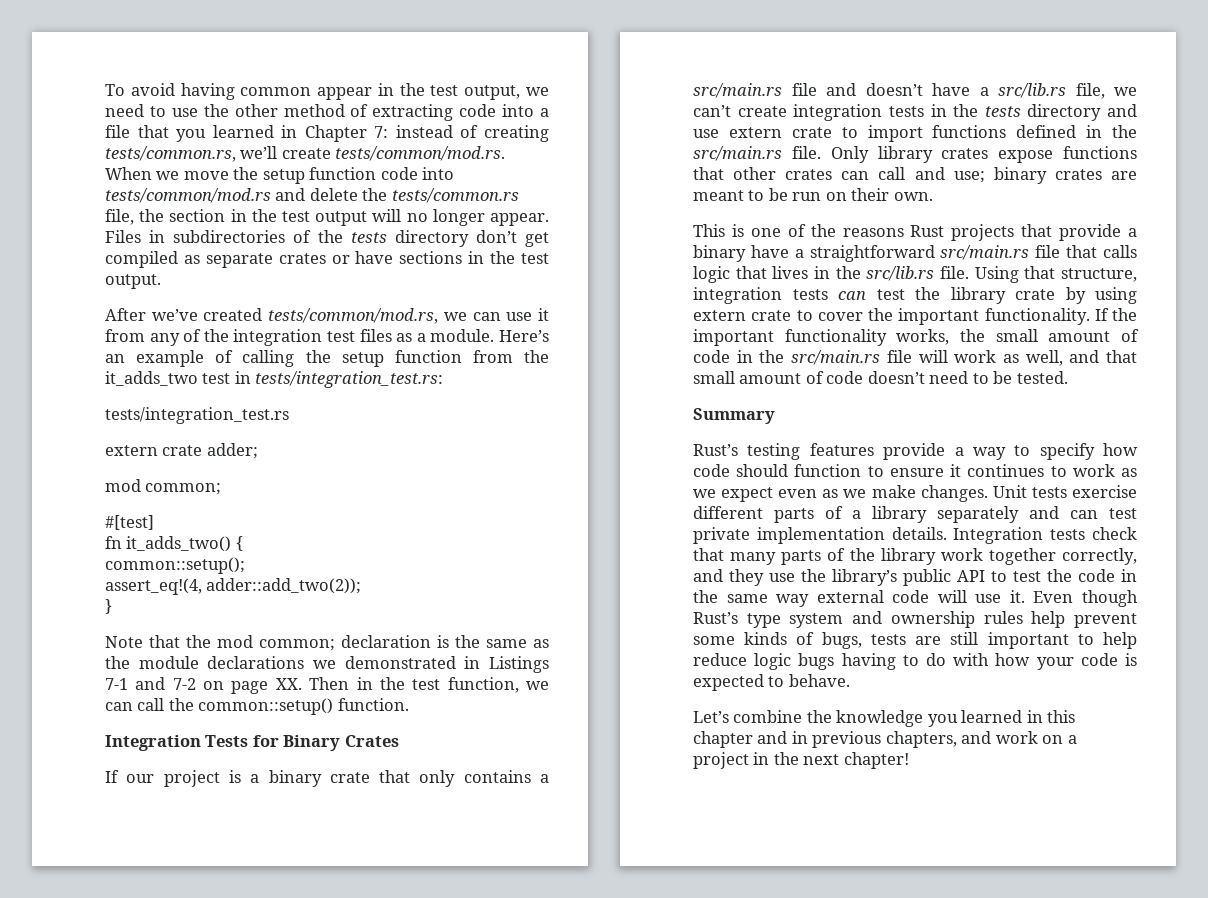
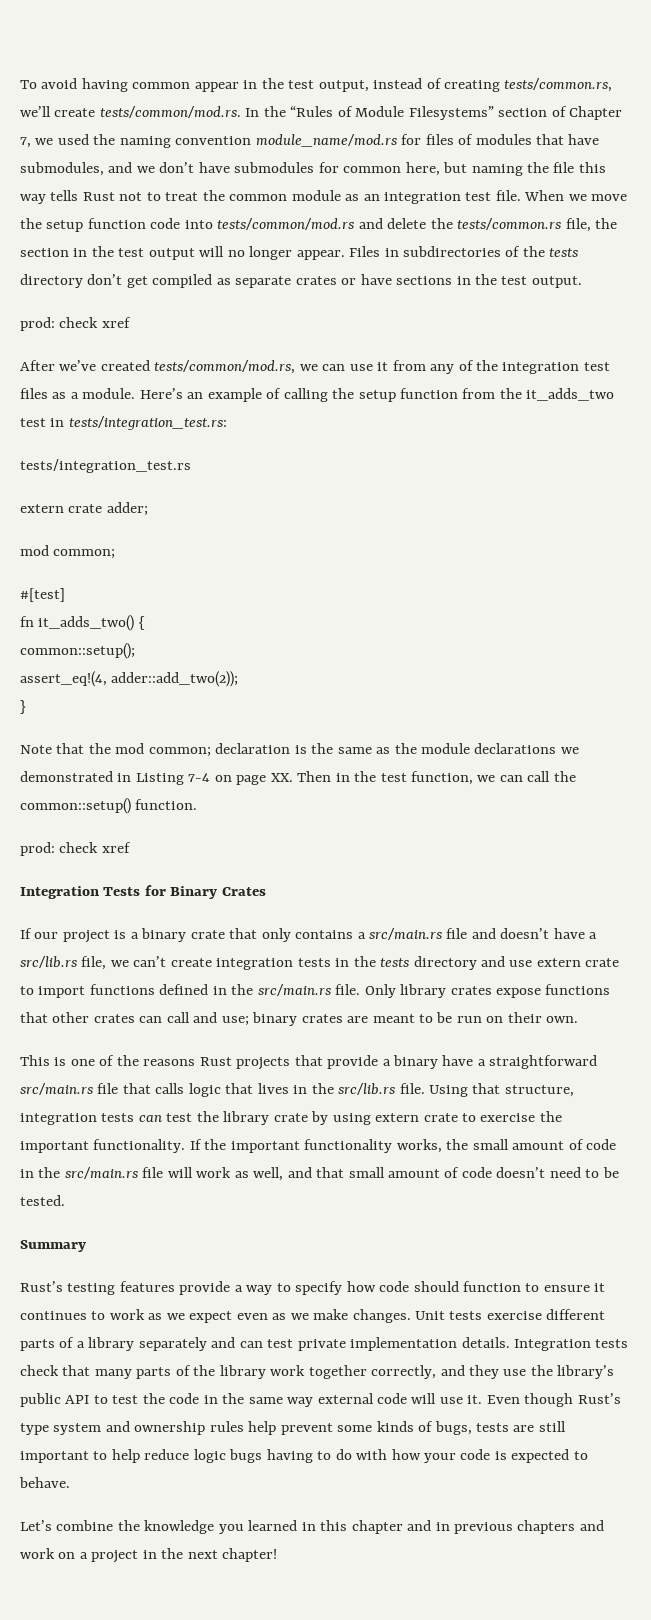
- To avoid having common appear in the test output, we need to use the other method of extracting code into a file that you learned in Chapter 7: instead of creating tests/common.rs, we’ll create tests/common/mod.rs. When we move the setup function code into tests/common/mod.rs and delete the tests/common.rs file, the section in the test output will no longer appear.
+ To avoid having common appear in the test output, instead of creating tests/common.rs, we’ll create tests/common/mod.rs. In the “Rules of Module Filesystems” section of Chapter 7, we used the naming convention module_name/mod.rs for files of modules that have submodules, and we don’t have submodules for common here, but naming the file this way tells Rust not to treat the common module as an integration test file. When we move the setup function code into tests/common/mod.rs and delete the tests/common.rs file, the section in the test output will no longer appear.
  Files in subdirectories of the tests directory don’t get compiled as separate crates or have sections in the test output.
+ prod: check xref
- Note that the mod common; declaration is the same as the module declarations we demonstrated in Listings 7-1 and 7-2 on page XX. Then in the test function, we can call the common::setup() function.
+ Note that the mod common; declaration is the same as the module declarations we demonstrated in Listing 7-4 on page XX. Then in the test function, we can call the common::setup() function.
+ prod: check xref
- Using that structure, integration tests can test the library crate by using extern crate to cover the important functionality.
+ Using that structure, integration tests can test the library crate by using extern crate to exercise the important functionality.
- Let’s combine the knowledge you learned in this chapter and in previous chapters, and work on a project in the next chapter!
+ Let’s combine the knowledge you learned in this chapter and in previous chapters and work on a project in the next chapter!

